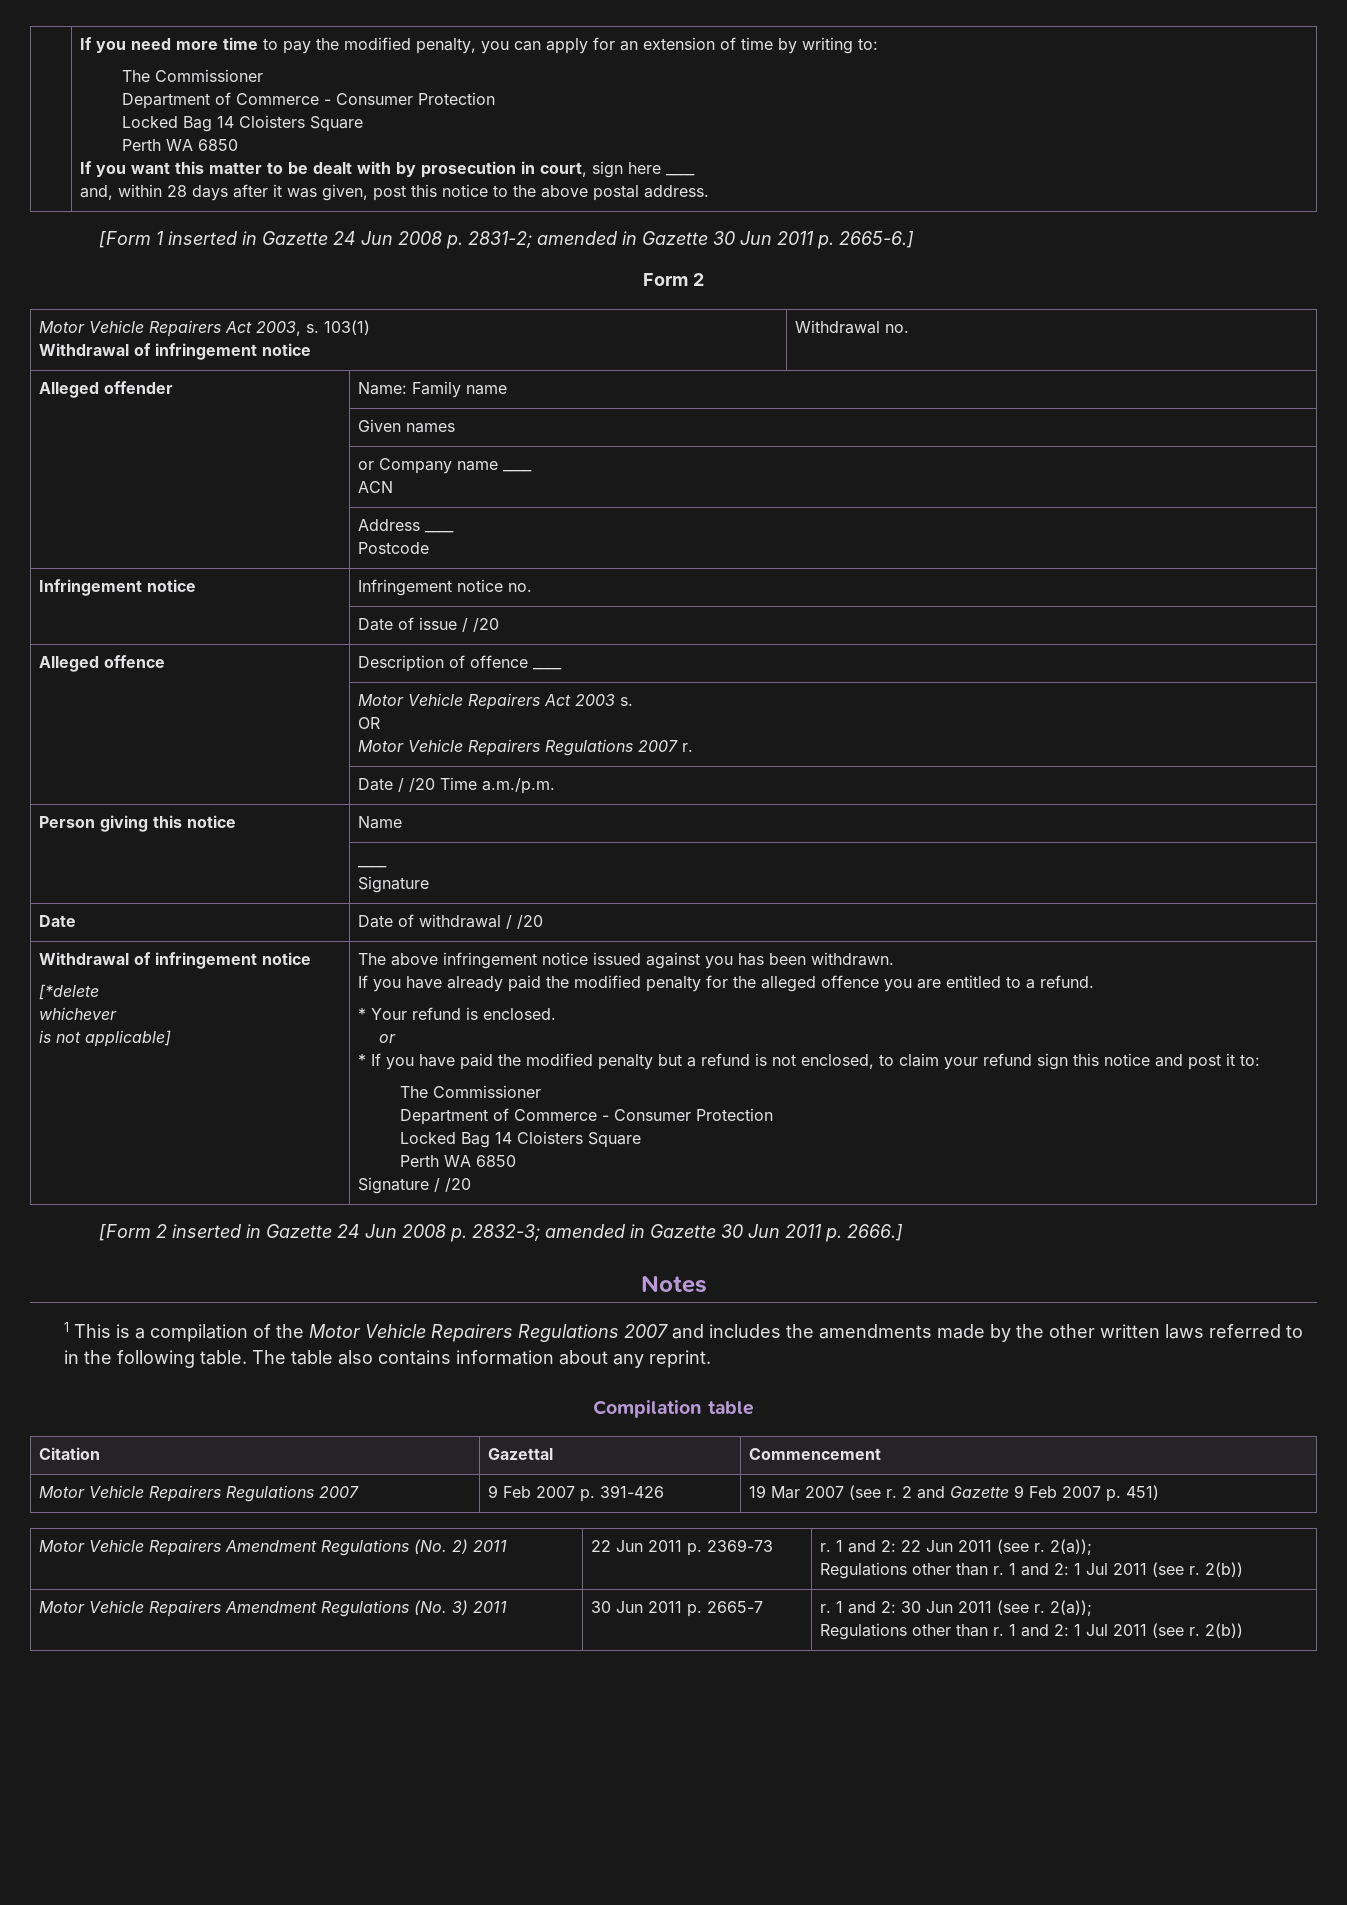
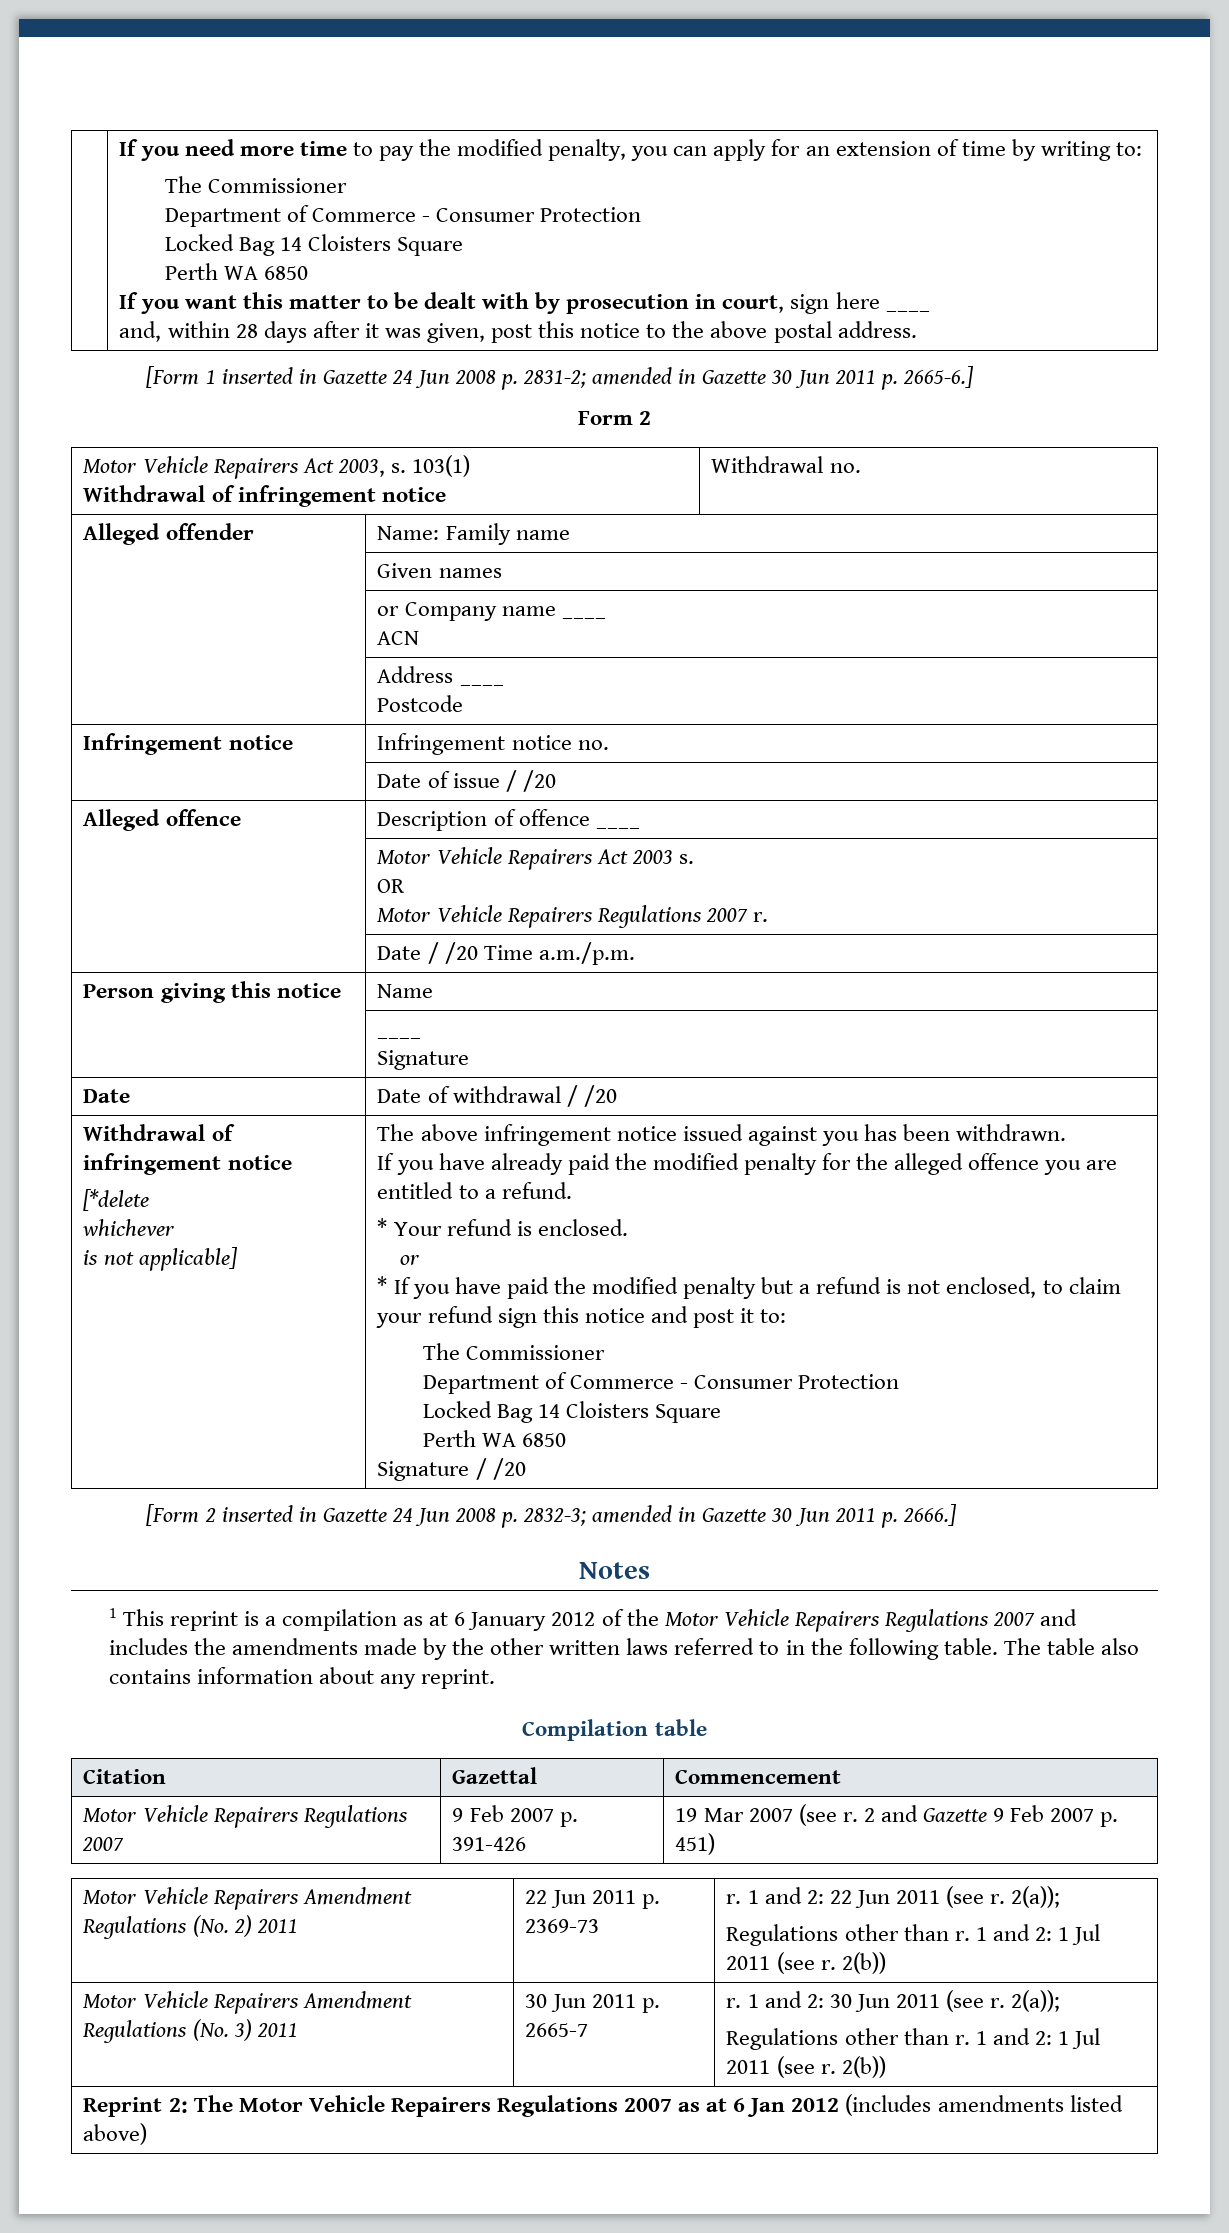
- 1 This is a compilation of the Motor Vehicle Repairers Regulations 2007 and includes the amendments made by the other written laws referred to in the following table.
+ 1 This reprint is a compilation as at 6 January 2012 of the Motor Vehicle Repairers Regulations 2007 and includes the amendments made by the other written laws referred to in the following table.
+ Reprint 2: The Motor Vehicle Repairers Regulations 2007 as at 6 Jan 2012 (includes amendments listed above)

